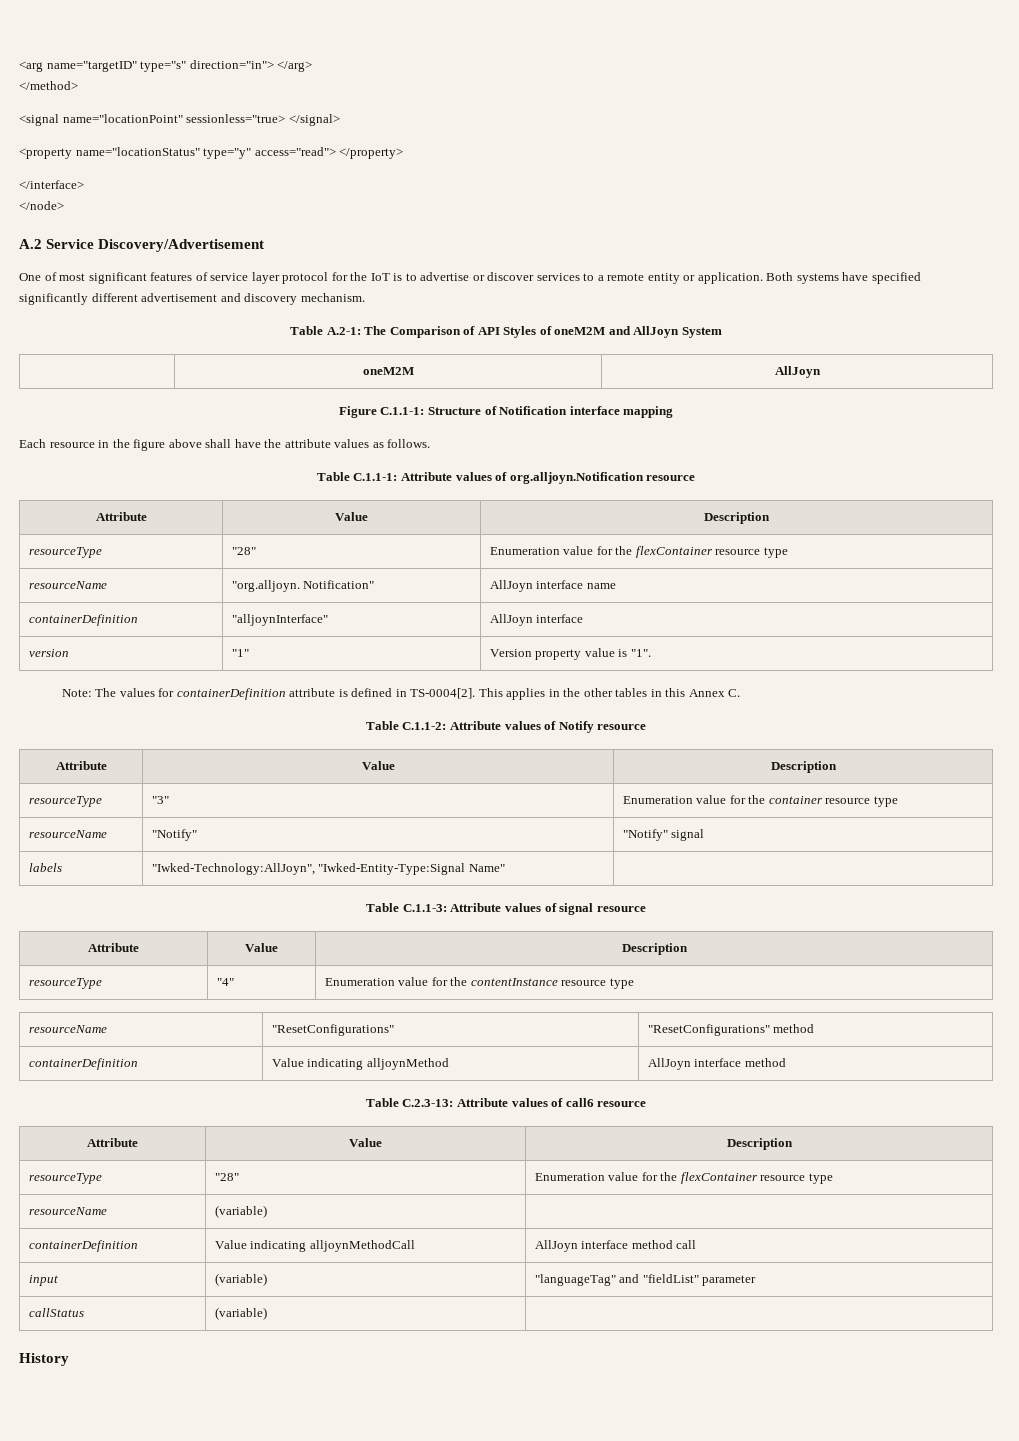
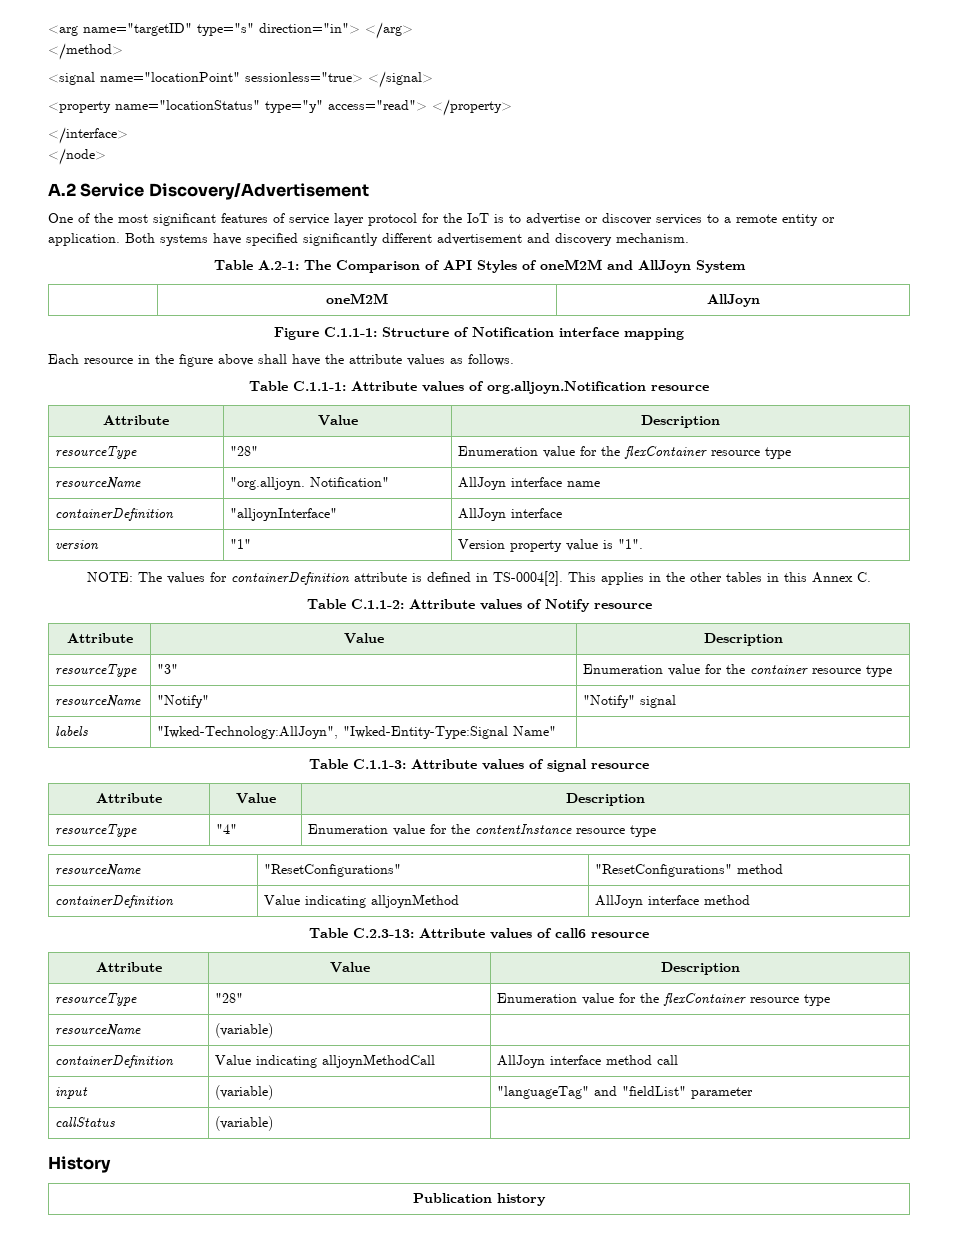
- One of most significant features of service layer protocol for the IoT is to advertise or discover services to a remote entity or application.
+ One of the most significant features of service layer protocol for the IoT is to advertise or discover services to a remote entity or application.
- Note: The values for containerDefinition attribute is defined in TS-0004[2].
+ NOTE: The values for containerDefinition attribute is defined in TS-0004[2].
+ Publication history

